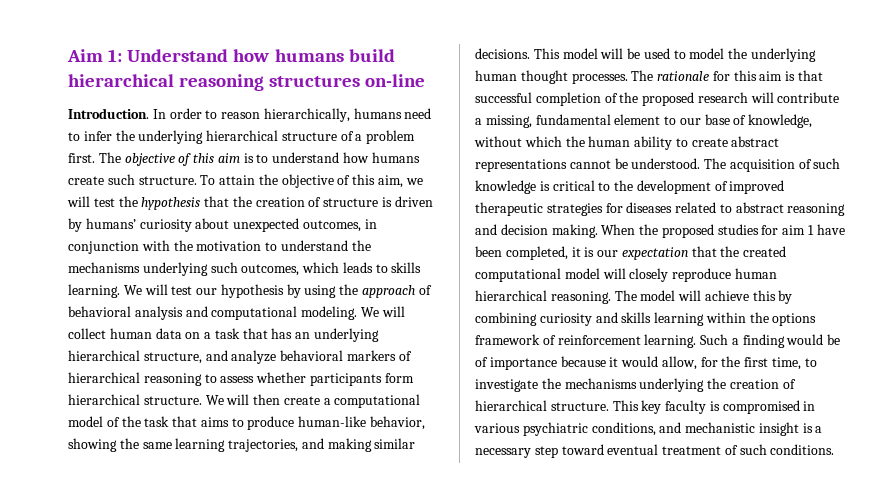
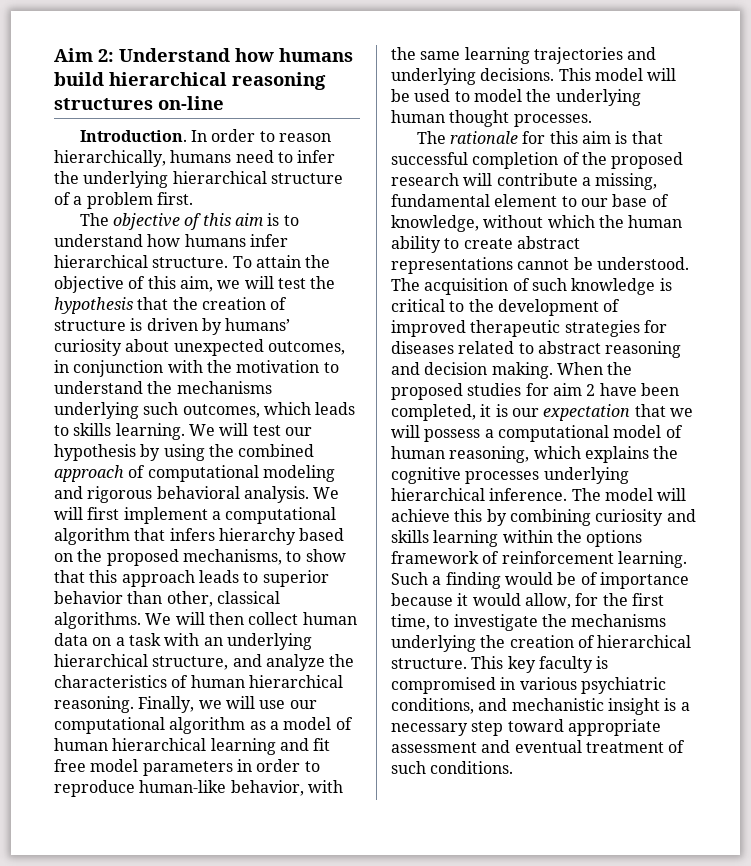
- Aim 1: Understand how humans build hierarchical reasoning structures on-line
+ Aim 2: Understand how humans build hierarchical reasoning structures on-line
- In order to reason hierarchically, humans need to infer the underlying hierarchical structure of a problem first. The objective of this aim is to understand how humans create such structure.
+ In order to reason hierarchically, humans need to infer the underlying hierarchical structure of a problem first.
+ The objective of this aim is to understand how humans infer hierarchical structure.
- We will test our hypothesis by using the approach of behavioral analysis and computational modeling. We will collect human data on a task that has an underlying hierarchical structure, and analyze behavioral markers of hierarchical reasoning to assess whether participants form hierarchical structure. We will then create a computational model of the task that aims to produce human-like behavior, showing the same learning trajectories, and making similar decisions.
+ We will test our hypothesis by using the combined approach of computational modeling and rigorous behavioral analysis. We will first implement a computational algorithm that infers hierarchy based on the proposed mechanisms, to show that this approach leads to superior behavior than other, classical algorithms. We will then collect human data on a task with an underlying hierarchical structure, and analyze the characteristics of human hierarchical reasoning. Finally, we will use our computational algorithm as a model of human hierarchical learning and fit free model parameters in order to reproduce human-like behavior, with the same learning trajectories and underlying decisions.
- This model will be used to model the underlying human thought processes. The rationale for this aim is that successful completion of the proposed research will contribute a missing, fundamental element to our base of knowledge, without which the human ability to create abstract representations cannot be understood.
+ This model will be used to model the underlying human thought processes.
+ The rationale for this aim is that successful completion of the proposed research will contribute a missing, fundamental element to our base of knowledge, without which the human ability to create abstract representations cannot be understood.
- When the proposed studies for aim 1 have been completed, it is our expectation that the created computational model will closely reproduce human hierarchical reasoning.
+ When the proposed studies for aim 2 have been completed, it is our expectation that we will possess a computational model of human reasoning, which explains the cognitive processes underlying hierarchical inference.
- This key faculty is compromised in various psychiatric conditions, and mechanistic insight is a necessary step toward eventual treatment of such conditions.
+ This key faculty is compromised in various psychiatric conditions, and mechanistic insight is a necessary step toward appropriate assessment and eventual treatment of such conditions.

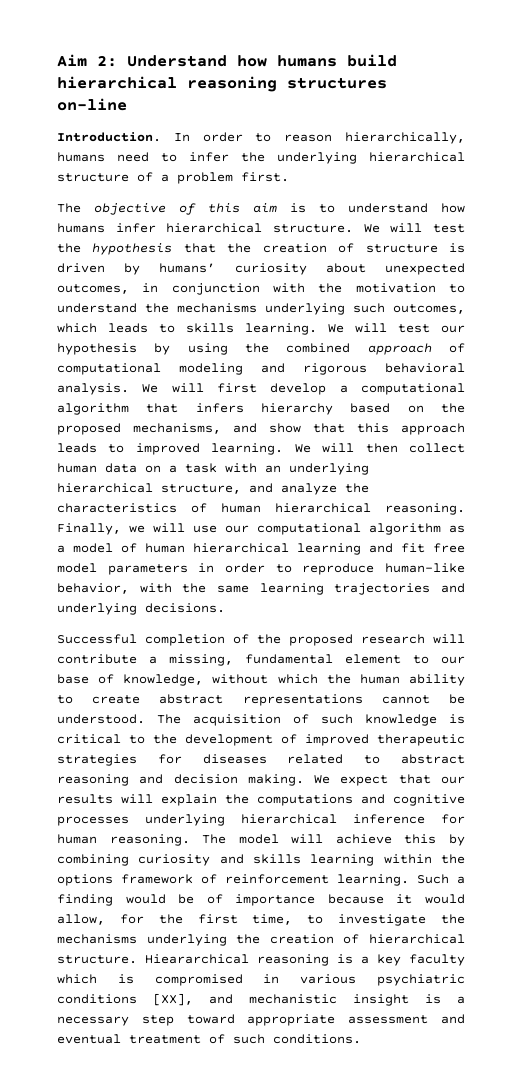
- To attain the objective of this aim, we will test the hypothesis that the creation of structure is driven by humans’ curiosity about unexpected outcomes, in conjunction with the motivation to understand the mechanisms underlying such outcomes, which leads to skills learning.
+ We will test the hypothesis that the creation of structure is driven by humans’ curiosity about unexpected outcomes, in conjunction with the motivation to understand the mechanisms underlying such outcomes, which leads to skills learning.
- We will first implement a computational algorithm that infers hierarchy based on the proposed mechanisms, to show that this approach leads to superior behavior than other, classical algorithms.
+ We will first develop a computational algorithm that infers hierarchy based on the proposed mechanisms, and show that this approach leads to improved learning.
- Finally, we will use our computational algorithm as a model of human hierarchical learning and fit free model parameters in order to reproduce human-like behavior, with the same learning trajectories and underlying decisions. This model will be used to model the underlying human thought processes.
- The rationale for this aim is that successful completion of the proposed research will contribute a missing, fundamental element to our base of knowledge, without which the human ability to create abstract representations cannot be understood.
+ Finally, we will use our computational algorithm as a model of human hierarchical learning and fit free model parameters in order to reproduce human-like behavior, with the same learning trajectories and underlying decisions.
+ Successful completion of the proposed research will contribute a missing, fundamental element to our base of knowledge, without which the human ability to create abstract representations cannot be understood.
- When the proposed studies for aim 2 have been completed, it is our expectation that we will possess a computational model of human reasoning, which explains the cognitive processes underlying hierarchical inference.
+ We expect that our results will explain the computations and cognitive processes underlying hierarchical inference for human reasoning.
- This key faculty is compromised in various psychiatric conditions, and mechanistic insight is a necessary step toward appropriate assessment and eventual treatment of such conditions.
+ Hieararchical reasoning is a key faculty which is compromised in various psychiatric conditions [XX], and mechanistic insight is a necessary step toward appropriate assessment and eventual treatment of such conditions.

